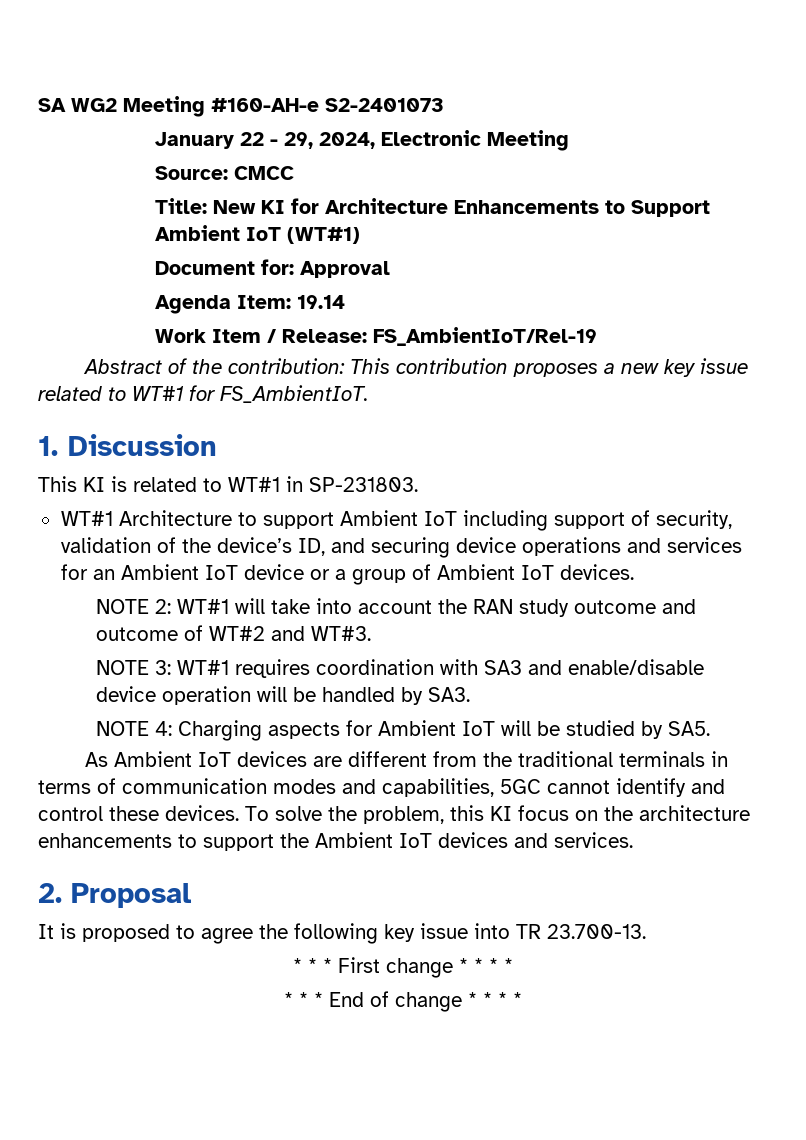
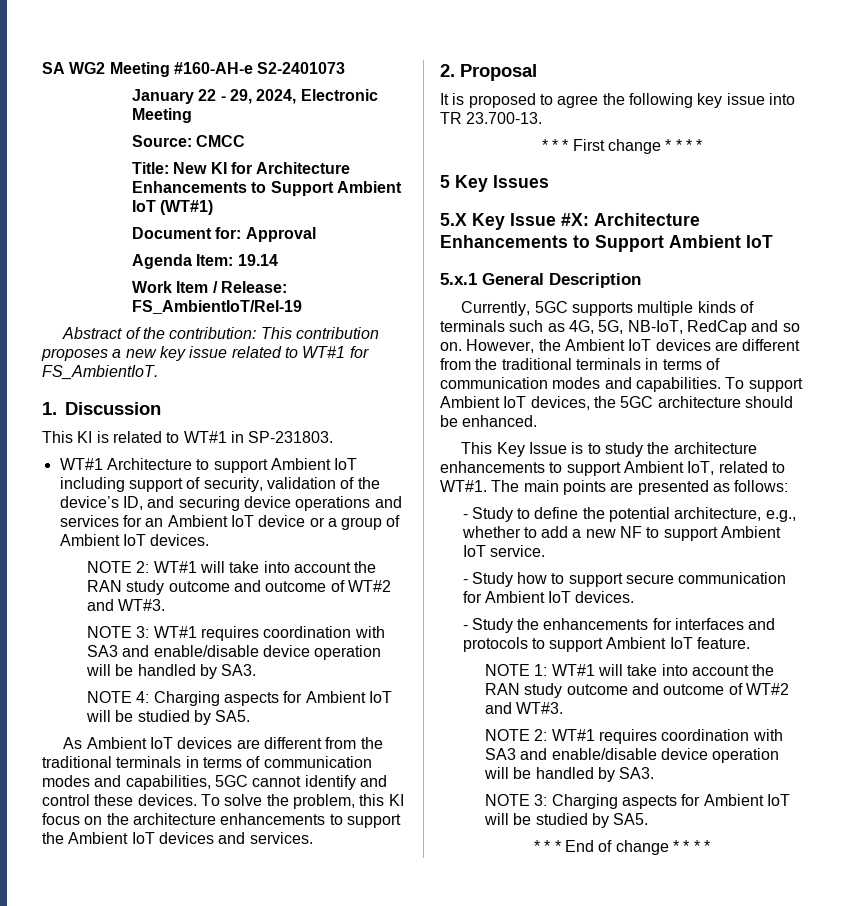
+ 5 Key Issues
+ 5.X Key Issue #X: Architecture Enhancements to Support Ambient IoT
+ 5.x.1 General Description
+ Currently, 5GC supports multiple kinds of terminals such as 4G, 5G, NB-IoT, RedCap and so on. However, the Ambient IoT devices are different from the traditional terminals in terms of communication modes and capabilities. To support Ambient IoT devices, the 5GC architecture should be enhanced.
+ This Key Issue is to study the architecture enhancements to support Ambient IoT, related to WT#1. The main points are presented as follows:
+ - Study to define the potential architecture, e.g., whether to add a new NF to support Ambient IoT service.
+ - Study how to support secure communication for Ambient IoT devices.
+ - Study the enhancements for interfaces and protocols to support Ambient IoT feature.
+ NOTE 1: WT#1 will take into account the RAN study outcome and outcome of WT#2 and WT#3.
+ NOTE 2: WT#1 requires coordination with SA3 and enable/disable device operation will be handled by SA3.
+ NOTE 3: Charging aspects for Ambient IoT will be studied by SA5.

